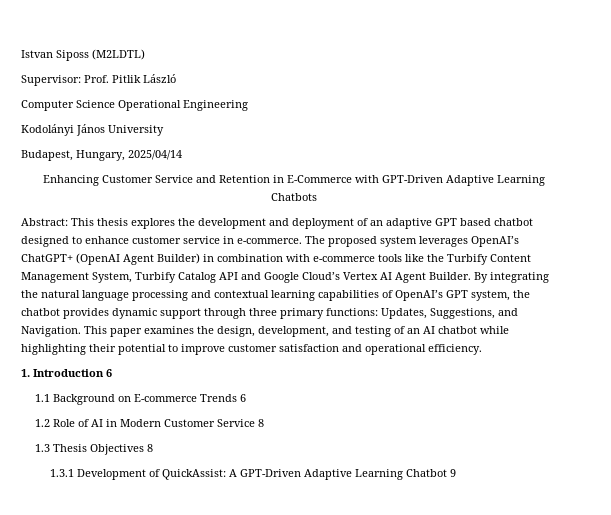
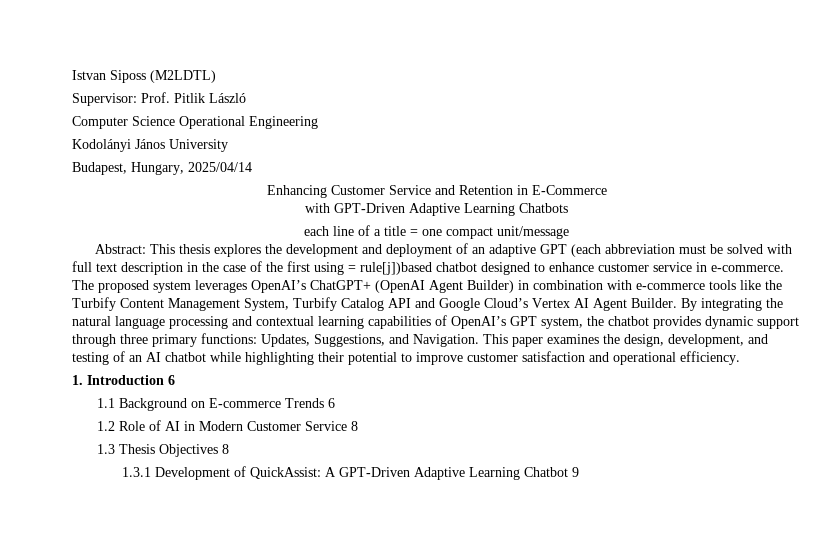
- Enhancing Customer Service and Retention in E-Commerce with GPT-Driven Adaptive Learning Chatbots
+ Enhancing Customer Service and Retention in E-Commerce
+ with GPT-Driven Adaptive Learning Chatbots
+ each line of a title = one compact unit/message
- Abstract: This thesis explores the development and deployment of an adaptive GPT based chatbot designed to enhance customer service in e-commerce.
+ Abstract: This thesis explores the development and deployment of an adaptive GPT (each abbreviation must be solved with full text description in the case of the first using = rule[j])based chatbot designed to enhance customer service in e-commerce.

